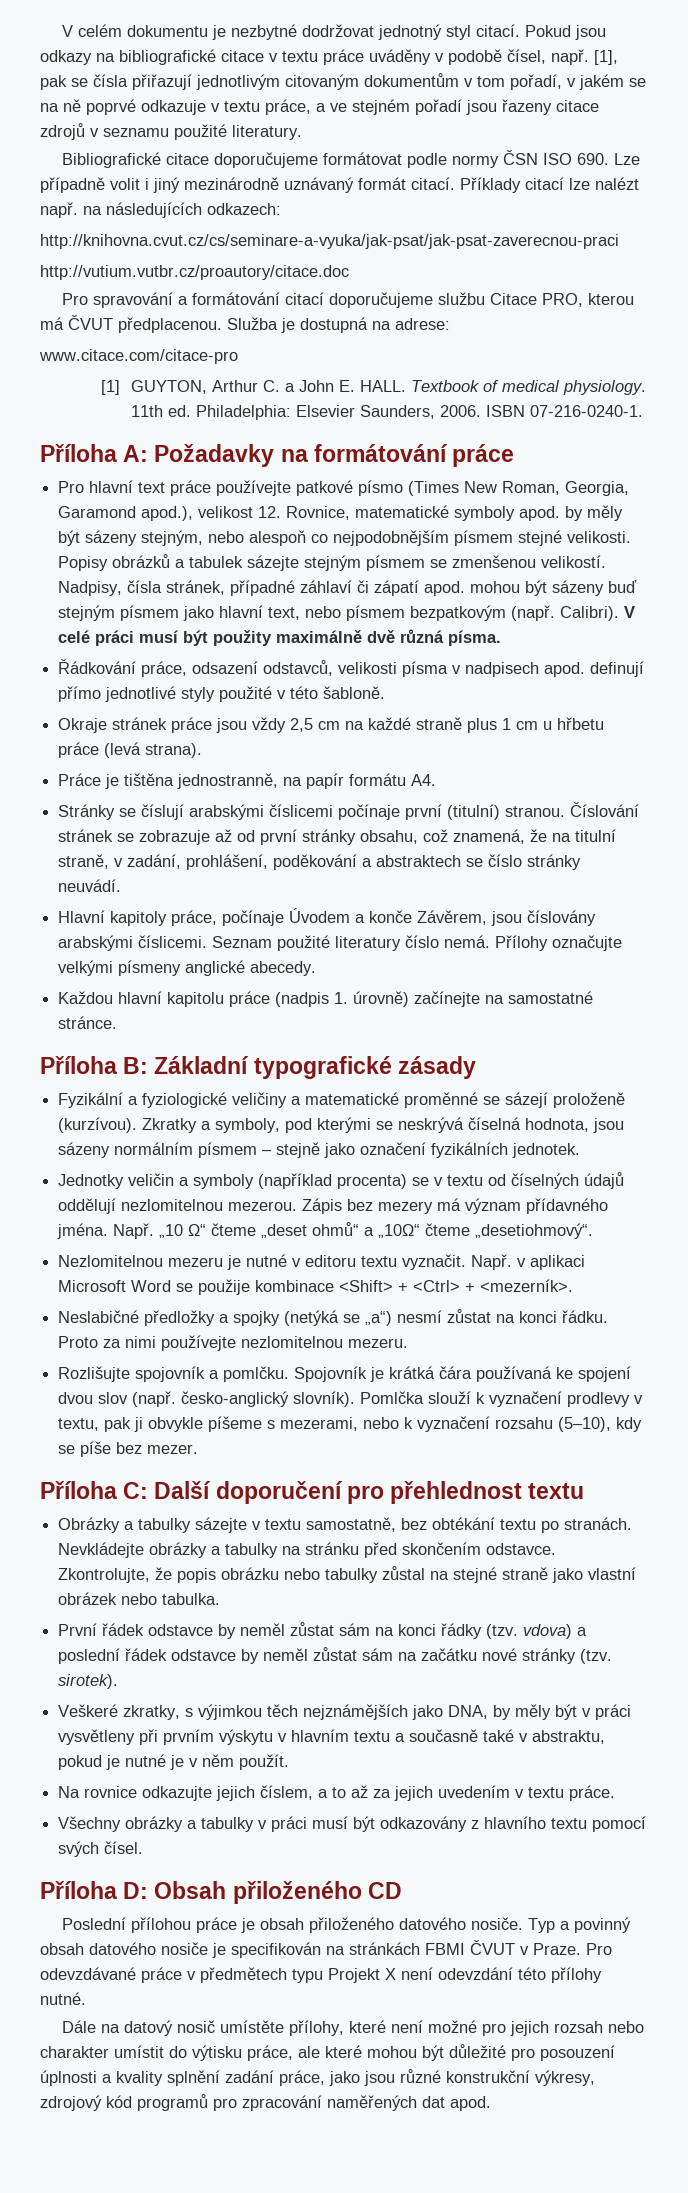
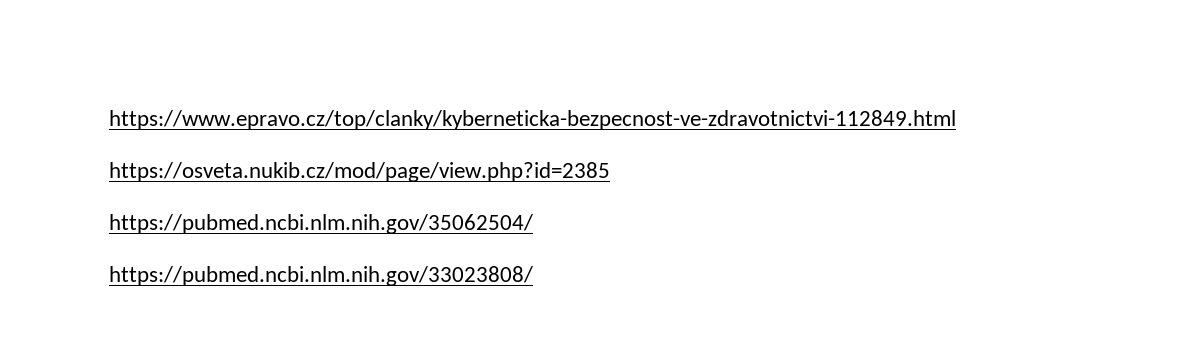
- V celém dokumentu je nezbytné dodržovat jednotný styl citací. Pokud jsou odkazy na bibliografické citace v textu práce uváděny v podobě čísel, např. [1], pak se čísla přiřazují jednotlivým citovaným dokumentům v tom pořadí, v jakém se na ně poprvé odkazuje v textu práce, a ve stejném pořadí jsou řazeny citace zdrojů v seznamu použité literatury.
- Bibliografické citace doporučujeme formátovat podle normy ČSN ISO 690. Lze případně volit i jiný mezinárodně uznávaný formát citací. Příklady citací lze nalézt např. na následujících odkazech:
- http://knihovna.cvut.cz/cs/seminare-a-vyuka/jak-psat/jak-psat-zaverecnou-praci
- http://vutium.vutbr.cz/proautory/citace.doc
- Pro spravování a formátování citací doporučujeme službu Citace PRO, kterou má ČVUT předplacenou. Služba je dostupná na adrese:
- www.citace.com/citace-pro
- [1] GUYTON, Arthur C. a John E. HALL. Textbook of medical physiology. 11th ed. Philadelphia: Elsevier Saunders, 2006. ISBN 07-216-0240-1.
- Příloha A: Požadavky na formátování práce
- Pro hlavní text práce používejte patkové písmo (Times New Roman, Georgia, Garamond apod.), velikost 12. Rovnice, matematické symboly apod. by měly být sázeny stejným, nebo alespoň co nejpodobnějším písmem stejné velikosti. Popisy obrázků a tabulek sázejte stejným písmem se zmenšenou velikostí. Nadpisy, čísla stránek, případné záhlaví či zápatí apod. mohou být sázeny buď stejným písmem jako hlavní text, nebo písmem bezpatkovým (např. Calibri). V celé práci musí být použity maximálně dvě různá písma.
- Řádkování práce, odsazení odstavců, velikosti písma v nadpisech apod. definují přímo jednotlivé styly použité v této šabloně.
- Okraje stránek práce jsou vždy 2,5 cm na každé straně plus 1 cm u hřbetu práce (levá strana).
- Práce je tištěna jednostranně, na papír formátu A4.
- Stránky se číslují arabskými číslicemi počínaje první (titulní) stranou. Číslování stránek se zobrazuje až od první stránky obsahu, což znamená, že na titulní straně, v zadání, prohlášení, poděkování a abstraktech se číslo stránky neuvádí.
- Hlavní kapitoly práce, počínaje Úvodem a konče Závěrem, jsou číslovány arabskými číslicemi. Seznam použité literatury číslo nemá. Přílohy označujte velkými písmeny anglické abecedy.
- Každou hlavní kapitolu práce (nadpis 1. úrovně) začínejte na samostatné stránce.
- Příloha B: Základní typografické zásady
- Fyzikální a fyziologické veličiny a matematické proměnné se sázejí proloženě (kurzívou). Zkratky a symboly, pod kterými se neskrývá číselná hodnota, jsou sázeny normálním písmem – stejně jako označení fyzikálních jednotek.
- Jednotky veličin a symboly (například procenta) se v textu od číselných údajů oddělují nezlomitelnou mezerou. Zápis bez mezery má význam přídavného jména. Např. „10 Ω“ čteme „deset ohmů“ a „10Ω“ čteme „desetiohmový“.
- Nezlomitelnou mezeru je nutné v editoru textu vyznačit. Např. v aplikaci Microsoft Word se použije kombinace <Shift> + <Ctrl> + <mezerník>.
- Neslabičné předložky a spojky (netýká se „a“) nesmí zůstat na konci řádku. Proto za nimi používejte nezlomitelnou mezeru.
- Rozlišujte spojovník a pomlčku. Spojovník je krátká čára používaná ke spojení dvou slov (např. česko-anglický slovník). Pomlčka slouží k vyznačení prodlevy v textu, pak ji obvykle píšeme s mezerami, nebo k vyznačení rozsahu (5–10), kdy se píše bez mezer.
- Příloha C: Další doporučení pro přehlednost textu
- Obrázky a tabulky sázejte v textu samostatně, bez obtékání textu po stranách. Nevkládejte obrázky a tabulky na stránku před skončením odstavce. Zkontrolujte, že popis obrázku nebo tabulky zůstal na stejné straně jako vlastní obrázek nebo tabulka.
- První řádek odstavce by neměl zůstat sám na konci řádky (tzv. vdova) a poslední řádek odstavce by neměl zůstat sám na začátku nové stránky (tzv. sirotek).
- Veškeré zkratky, s výjimkou těch nejznámějších jako DNA, by měly být v práci vysvětleny při prvním výskytu v hlavním textu a současně také v abstraktu, pokud je nutné je v něm použít.
- Na rovnice odkazujte jejich číslem, a to až za jejich uvedením v textu práce.
- Všechny obrázky a tabulky v práci musí být odkazovány z hlavního textu pomocí svých čísel.
- Příloha D: Obsah přiloženého CD
- Poslední přílohou práce je obsah přiloženého datového nosiče. Typ a povinný obsah datového nosiče je specifikován na stránkách FBMI ČVUT v Praze. Pro odevzdávané práce v předmětech typu Projekt X není odevzdání této přílohy nutné.
- Dále na datový nosič umístěte přílohy, které není možné pro jejich rozsah nebo charakter umístit do výtisku práce, ale které mohou být důležité pro posouzení úplnosti a kvality splnění zadání práce, jako jsou různé konstrukční výkresy, zdrojový kód programů pro zpracování naměřených dat apod.
+ https://www.epravo.cz/top/clanky/kyberneticka-bezpecnost-ve-zdravotnictvi-112849.html
+ https://osveta.nukib.cz/mod/page/view.php?id=2385
+ https://pubmed.ncbi.nlm.nih.gov/35062504/
+ https://pubmed.ncbi.nlm.nih.gov/33023808/

